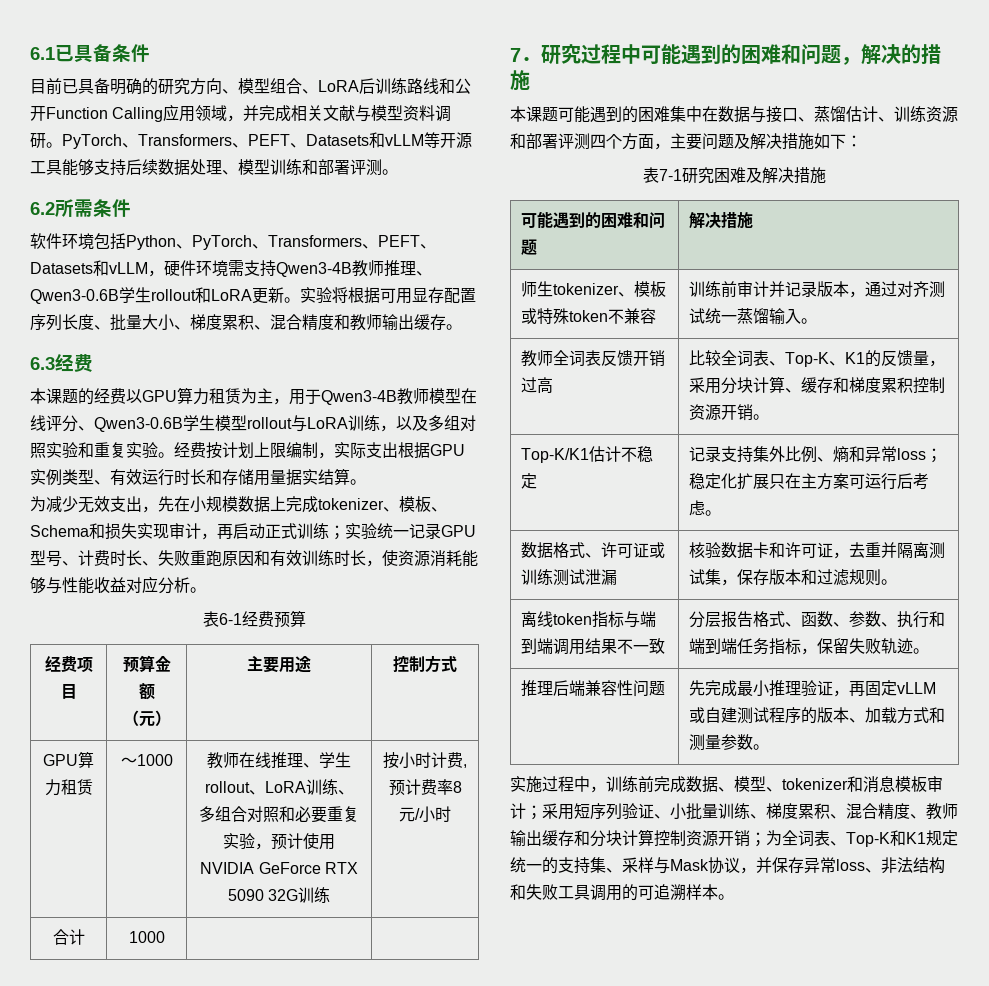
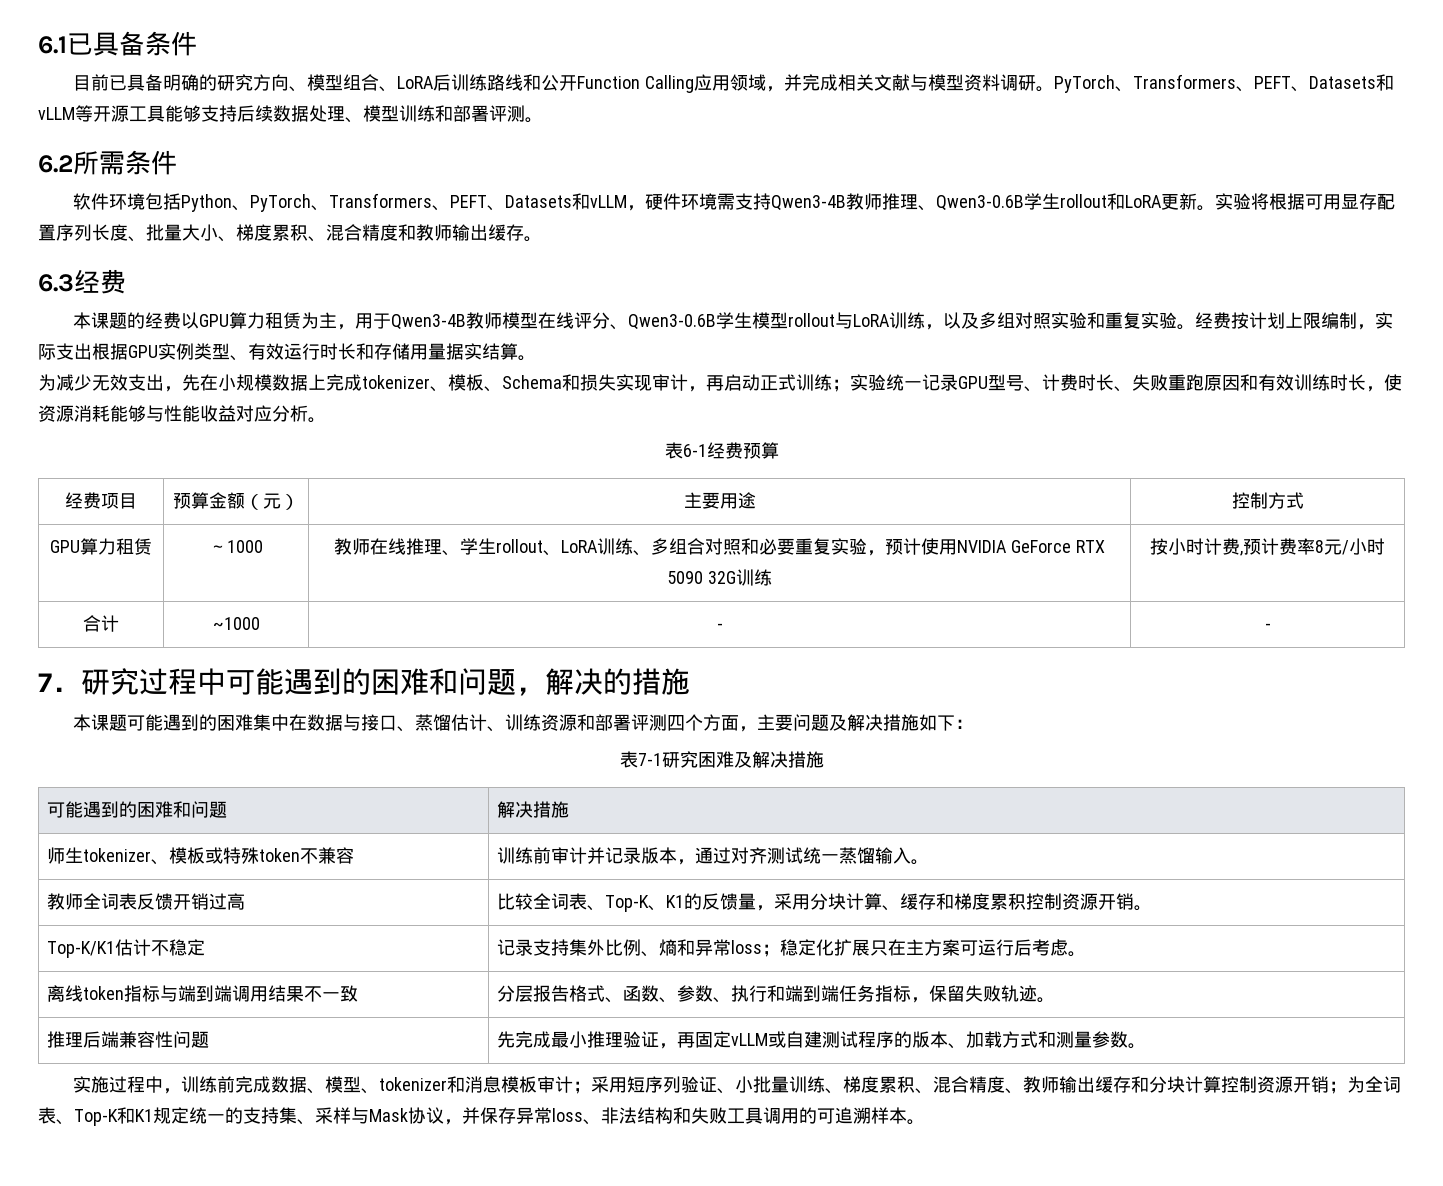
- 合计 | 1000 | |
+ 合计 | ~1000 | - | -
- 数据格式、许可证或训练测试泄漏 | 核验数据卡和许可证，去重并隔离测试集，保存版本和过滤规则。

